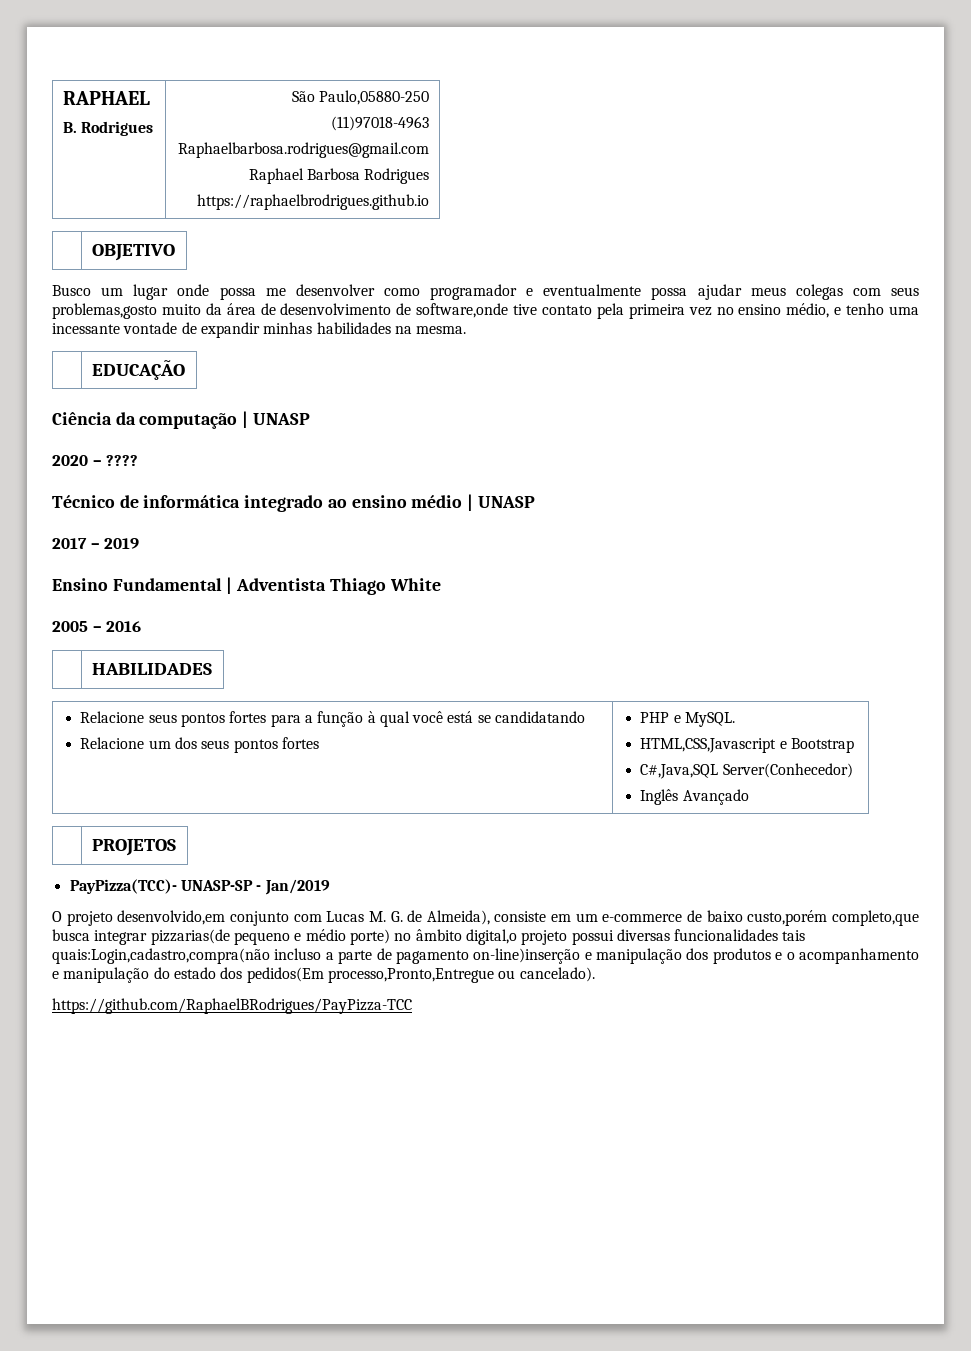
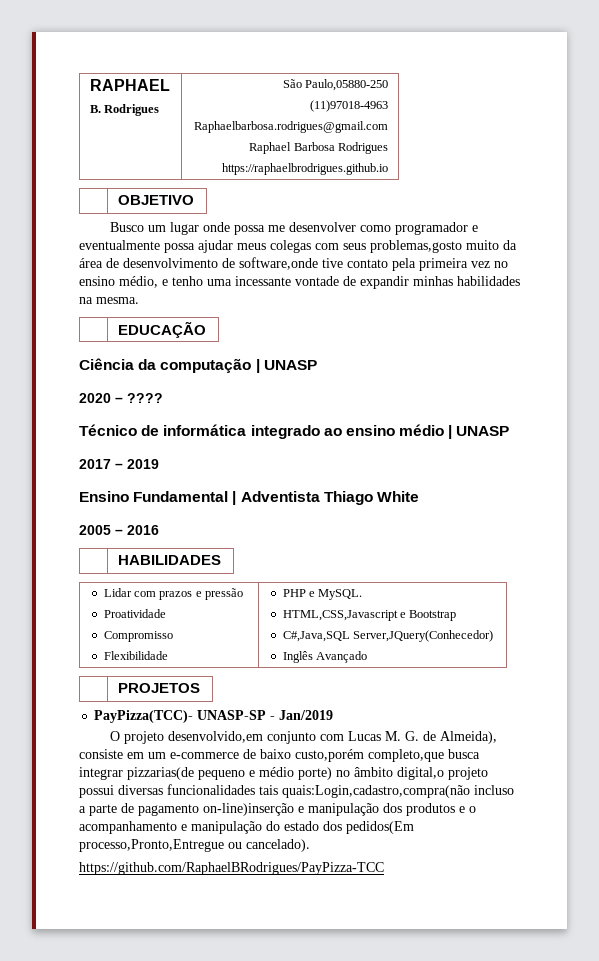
- Relacione seus pontos fortes para a função à qual você está se candidatando
- Relacione um dos seus pontos fortes | PHP e MySQL.
+ Lidar com prazos e pressão
+ Proatividade
+ Compromisso
+ Flexibilidade | PHP e MySQL.
  HTML,CSS,Javascript e Bootstrap
- C#,Java,SQL Server(Conhecedor)
+ C#,Java,SQL Server,JQuery(Conhecedor)

